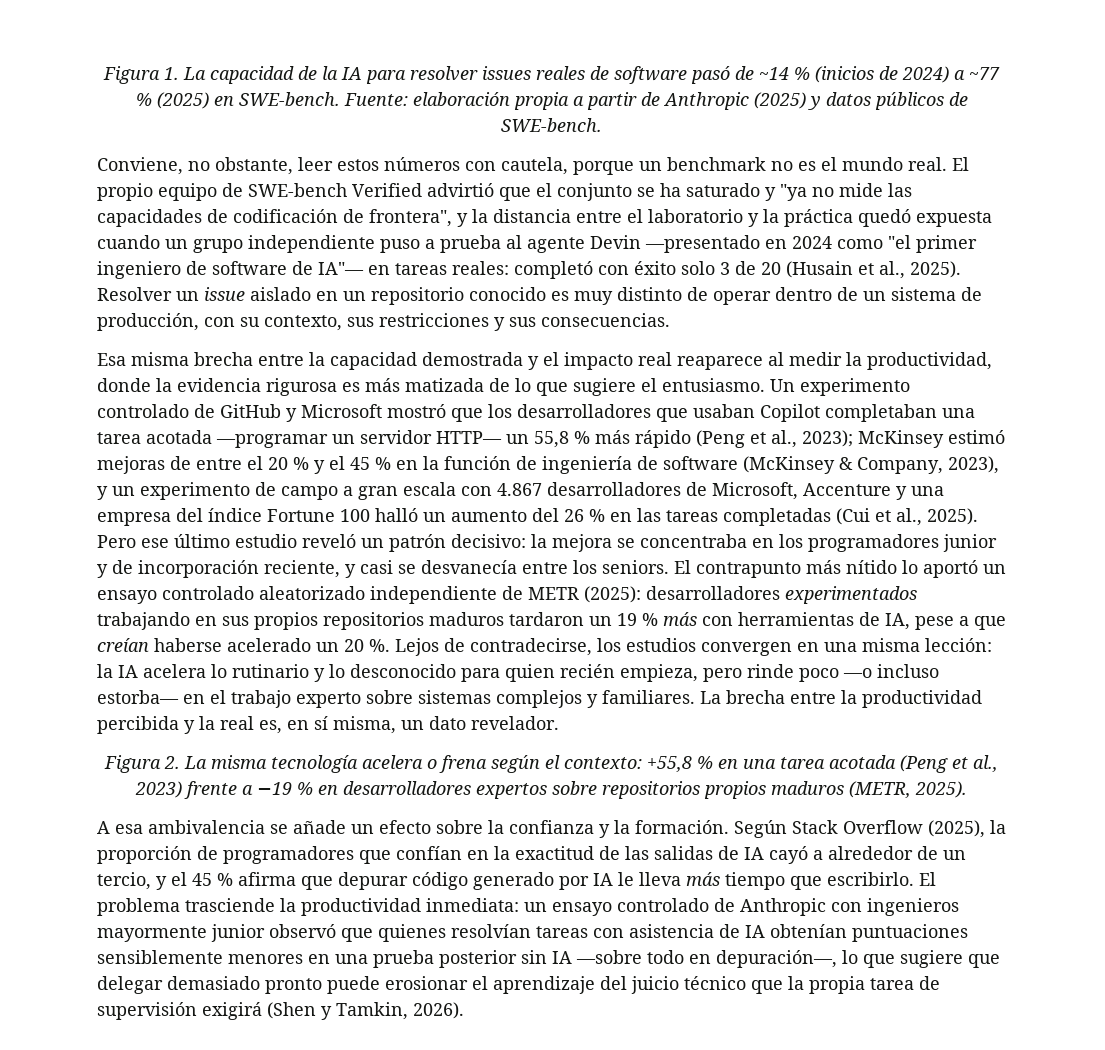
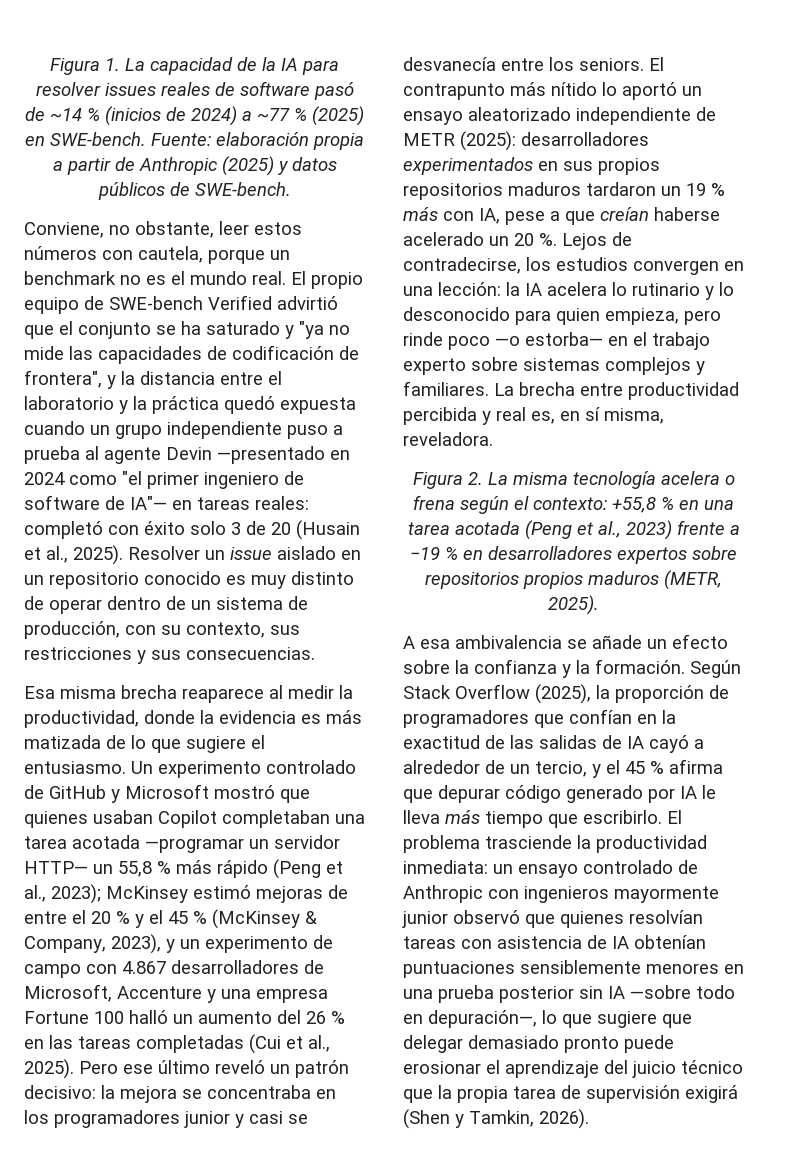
- Esa misma brecha entre la capacidad demostrada y el impacto real reaparece al medir la productividad, donde la evidencia rigurosa es más matizada de lo que sugiere el entusiasmo.
+ Esa misma brecha reaparece al medir la productividad, donde la evidencia es más matizada de lo que sugiere el entusiasmo.
- Un experimento controlado de GitHub y Microsoft mostró que los desarrolladores que usaban Copilot completaban una tarea acotada —programar un servidor HTTP— un 55,8 % más rápido (Peng et al., 2023);
+ Un experimento controlado de GitHub y Microsoft mostró que quienes usaban Copilot completaban una tarea acotada —programar un servidor HTTP— un 55,8 % más rápido (Peng et al., 2023);
- McKinsey estimó mejoras de entre el 20 % y el 45 % en la función de ingeniería de software (McKinsey & Company, 2023), y un experimento de campo a gran escala con 4.867 desarrolladores de Microsoft, Accenture y una empresa del índice Fortune 100 halló un aumento del 26 % en las tareas completadas (Cui et al., 2025).
+ McKinsey estimó mejoras de entre el 20 % y el 45 % (McKinsey & Company, 2023), y un experimento de campo con 4.867 desarrolladores de Microsoft, Accenture y una empresa Fortune 100 halló un aumento del 26 % en las tareas completadas (Cui et al., 2025).
- Pero ese último estudio reveló un patrón decisivo: la mejora se concentraba en los programadores junior y de incorporación reciente, y casi se desvanecía entre los seniors.
+ Pero ese último reveló un patrón decisivo: la mejora se concentraba en los programadores junior y casi se desvanecía entre los seniors.
- El contrapunto más nítido lo aportó un ensayo controlado aleatorizado independiente de METR (2025): desarrolladores experimentados trabajando en sus propios repositorios maduros tardaron un 19 % más con herramientas de IA, pese a que creían haberse acelerado un 20 %.
+ El contrapunto más nítido lo aportó un ensayo aleatorizado independiente de METR (2025): desarrolladores experimentados en sus propios repositorios maduros tardaron un 19 % más con IA, pese a que creían haberse acelerado un 20 %.
- Lejos de contradecirse, los estudios convergen en una misma lección: la IA acelera lo rutinario y lo desconocido para quien recién empieza, pero rinde poco —o incluso estorba— en el trabajo experto sobre sistemas complejos y familiares.
+ Lejos de contradecirse, los estudios convergen en una lección: la IA acelera lo rutinario y lo desconocido para quien empieza, pero rinde poco —o estorba— en el trabajo experto sobre sistemas complejos y familiares.
- La brecha entre la productividad percibida y la real es, en sí misma, un dato revelador.
+ La brecha entre productividad percibida y real es, en sí misma, reveladora.

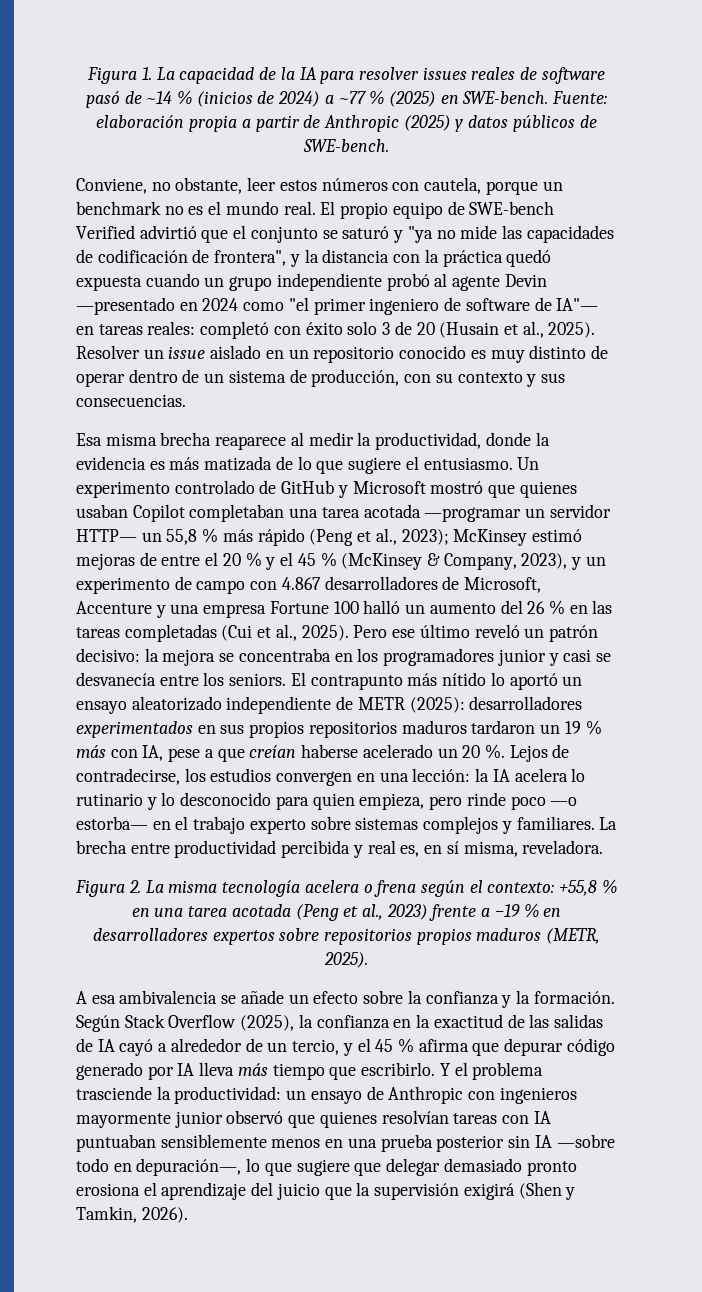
- El propio equipo de SWE-bench Verified advirtió que el conjunto se ha saturado y "ya no mide las capacidades de codificación de frontera", y la distancia entre el laboratorio y la práctica quedó expuesta cuando un grupo independiente puso a prueba al agente Devin —presentado en 2024 como "el primer ingeniero de software de IA"— en tareas reales: completó con éxito solo 3 de 20 (Husain et al., 2025).
+ El propio equipo de SWE-bench Verified advirtió que el conjunto se saturó y "ya no mide las capacidades de codificación de frontera", y la distancia con la práctica quedó expuesta cuando un grupo independiente probó al agente Devin —presentado en 2024 como "el primer ingeniero de software de IA"— en tareas reales: completó con éxito solo 3 de 20 (Husain et al., 2025).
- Resolver un issue aislado en un repositorio conocido es muy distinto de operar dentro de un sistema de producción, con su contexto, sus restricciones y sus consecuencias.
+ Resolver un issue aislado en un repositorio conocido es muy distinto de operar dentro de un sistema de producción, con su contexto y sus consecuencias.
- Según Stack Overflow (2025), la proporción de programadores que confían en la exactitud de las salidas de IA cayó a alrededor de un tercio, y el 45 % afirma que depurar código generado por IA le lleva más tiempo que escribirlo.
+ Según Stack Overflow (2025), la confianza en la exactitud de las salidas de IA cayó a alrededor de un tercio, y el 45 % afirma que depurar código generado por IA lleva más tiempo que escribirlo.
- El problema trasciende la productividad inmediata: un ensayo controlado de Anthropic con ingenieros mayormente junior observó que quienes resolvían tareas con asistencia de IA obtenían puntuaciones sensiblemente menores en una prueba posterior sin IA —sobre todo en depuración—, lo que sugiere que delegar demasiado pronto puede erosionar el aprendizaje del juicio técnico que la propia tarea de supervisión exigirá (Shen y Tamkin, 2026).
+ Y el problema trasciende la productividad: un ensayo de Anthropic con ingenieros mayormente junior observó que quienes resolvían tareas con IA puntuaban sensiblemente menos en una prueba posterior sin IA —sobre todo en depuración—, lo que sugiere que delegar demasiado pronto erosiona el aprendizaje del juicio que la supervisión exigirá (Shen y Tamkin, 2026).

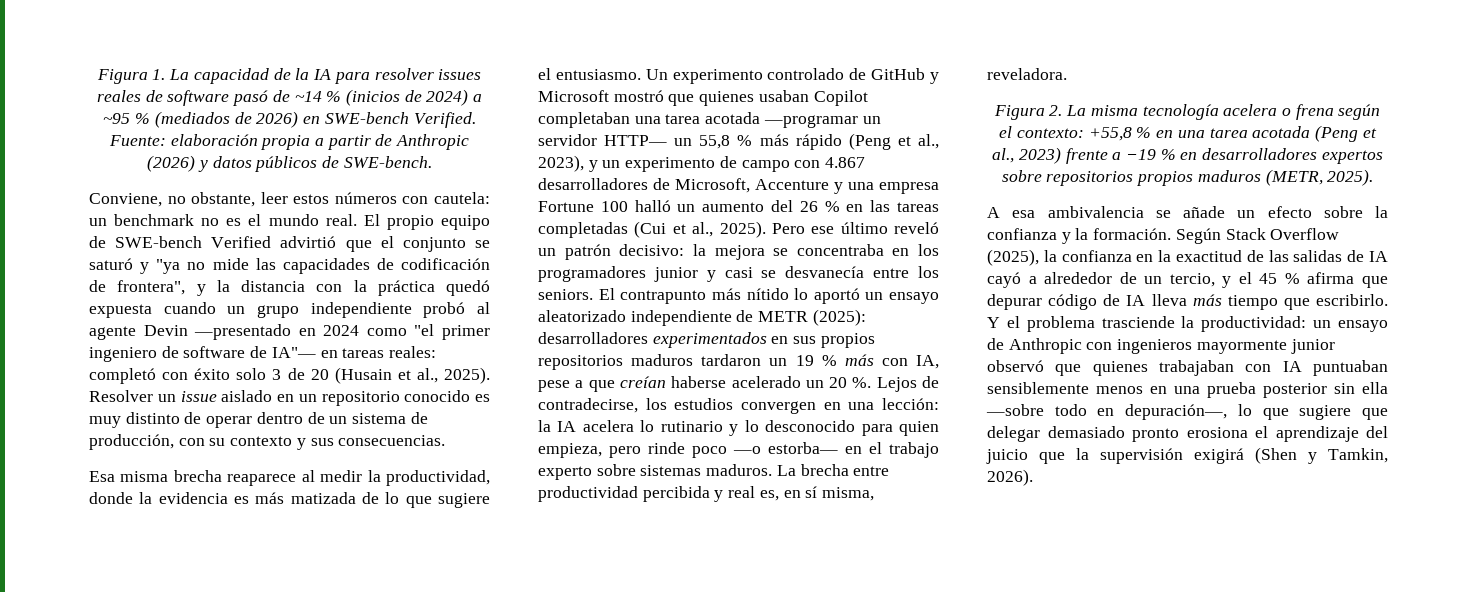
- Figura 1. La capacidad de la IA para resolver issues reales de software pasó de ~14 % (inicios de 2024) a ~77 % (2025) en SWE-bench.
+ Figura 1. La capacidad de la IA para resolver issues reales de software pasó de ~14 % (inicios de 2024) a ~95 % (mediados de 2026) en SWE-bench Verified.
- Fuente: elaboración propia a partir de Anthropic (2025) y datos públicos de SWE-bench.
+ Fuente: elaboración propia a partir de Anthropic (2026) y datos públicos de SWE-bench.
- Conviene, no obstante, leer estos números con cautela, porque un benchmark no es el mundo real.
+ Conviene, no obstante, leer estos números con cautela: un benchmark no es el mundo real.
- Un experimento controlado de GitHub y Microsoft mostró que quienes usaban Copilot completaban una tarea acotada —programar un servidor HTTP— un 55,8 % más rápido (Peng et al., 2023); McKinsey estimó mejoras de entre el 20 % y el 45 % (McKinsey & Company, 2023), y un experimento de campo con 4.867 desarrolladores de Microsoft, Accenture y una empresa Fortune 100 halló un aumento del 26 % en las tareas completadas (Cui et al., 2025).
+ Un experimento controlado de GitHub y Microsoft mostró que quienes usaban Copilot completaban una tarea acotada —programar un servidor HTTP— un 55,8 % más rápido (Peng et al., 2023), y un experimento de campo con 4.867 desarrolladores de Microsoft, Accenture y una empresa Fortune 100 halló un aumento del 26 % en las tareas completadas (Cui et al., 2025).
- Lejos de contradecirse, los estudios convergen en una lección: la IA acelera lo rutinario y lo desconocido para quien empieza, pero rinde poco —o estorba— en el trabajo experto sobre sistemas complejos y familiares.
+ Lejos de contradecirse, los estudios convergen en una lección: la IA acelera lo rutinario y lo desconocido para quien empieza, pero rinde poco —o estorba— en el trabajo experto sobre sistemas maduros.
- Según Stack Overflow (2025), la confianza en la exactitud de las salidas de IA cayó a alrededor de un tercio, y el 45 % afirma que depurar código generado por IA lleva más tiempo que escribirlo.
+ Según Stack Overflow (2025), la confianza en la exactitud de las salidas de IA cayó a alrededor de un tercio, y el 45 % afirma que depurar código de IA lleva más tiempo que escribirlo.
- Y el problema trasciende la productividad: un ensayo de Anthropic con ingenieros mayormente junior observó que quienes resolvían tareas con IA puntuaban sensiblemente menos en una prueba posterior sin IA —sobre todo en depuración—, lo que sugiere que delegar demasiado pronto erosiona el aprendizaje del juicio que la supervisión exigirá (Shen y Tamkin, 2026).
+ Y el problema trasciende la productividad: un ensayo de Anthropic con ingenieros mayormente junior observó que quienes trabajaban con IA puntuaban sensiblemente menos en una prueba posterior sin ella —sobre todo en depuración—, lo que sugiere que delegar demasiado pronto erosiona el aprendizaje del juicio que la supervisión exigirá (Shen y Tamkin, 2026).

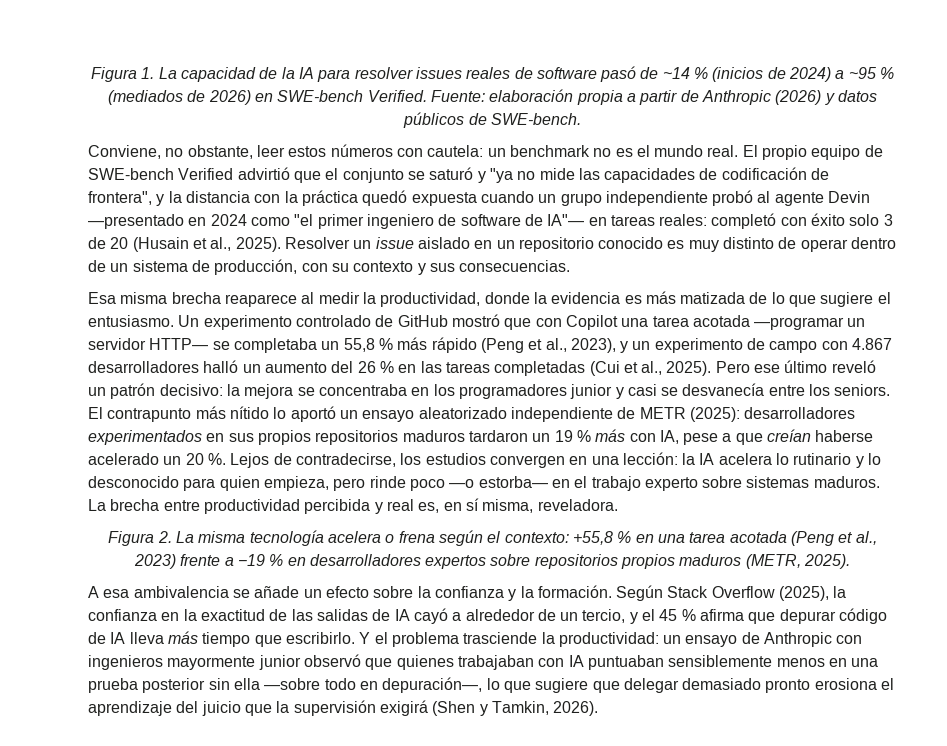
- Un experimento controlado de GitHub y Microsoft mostró que quienes usaban Copilot completaban una tarea acotada —programar un servidor HTTP— un 55,8 % más rápido (Peng et al., 2023), y un experimento de campo con 4.867 desarrolladores de Microsoft, Accenture y una empresa Fortune 100 halló un aumento del 26 % en las tareas completadas (Cui et al., 2025).
+ Un experimento controlado de GitHub mostró que con Copilot una tarea acotada —programar un servidor HTTP— se completaba un 55,8 % más rápido (Peng et al., 2023), y un experimento de campo con 4.867 desarrolladores halló un aumento del 26 % en las tareas completadas (Cui et al., 2025).

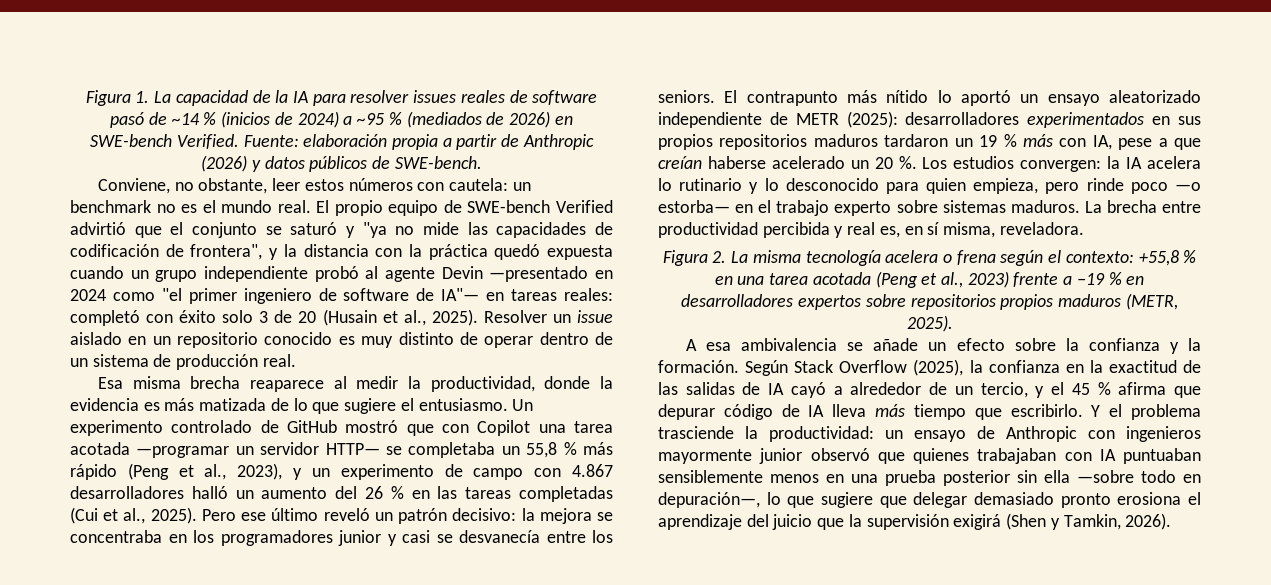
- Resolver un issue aislado en un repositorio conocido es muy distinto de operar dentro de un sistema de producción, con su contexto y sus consecuencias.
+ Resolver un issue aislado en un repositorio conocido es muy distinto de operar dentro de un sistema de producción real.
- Lejos de contradecirse, los estudios convergen en una lección: la IA acelera lo rutinario y lo desconocido para quien empieza, pero rinde poco —o estorba— en el trabajo experto sobre sistemas maduros.
+ Los estudios convergen: la IA acelera lo rutinario y lo desconocido para quien empieza, pero rinde poco —o estorba— en el trabajo experto sobre sistemas maduros.

